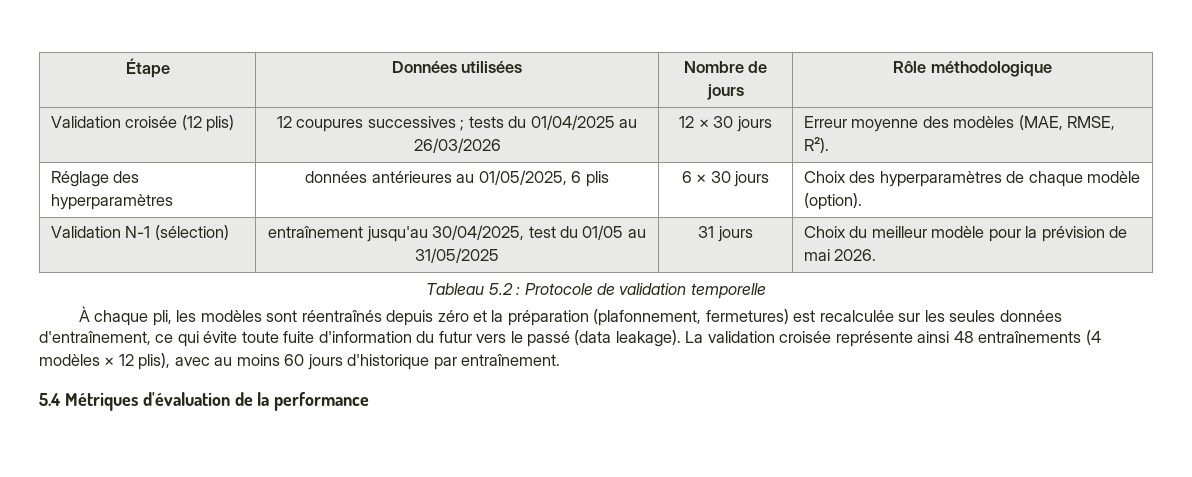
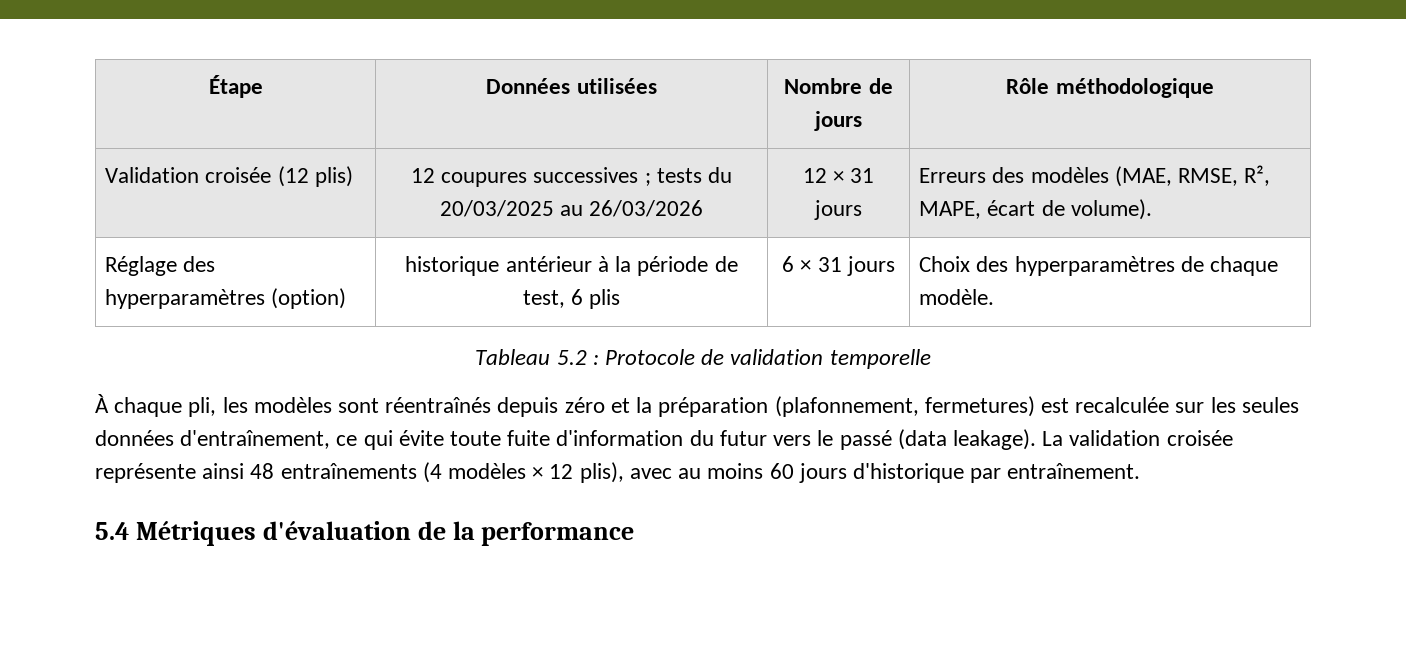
- Validation croisée (12 plis) | 12 coupures successives ; tests du 01/04/2025 au 26/03/2026 | 12 × 30 jours | Erreur moyenne des modèles (MAE, RMSE, R²).
- Réglage des hyperparamètres | données antérieures au 01/05/2025, 6 plis | 6 × 30 jours | Choix des hyperparamètres de chaque modèle (option).
- Validation N-1 (sélection) | entraînement jusqu'au 30/04/2025, test du 01/05 au 31/05/2025 | 31 jours | Choix du meilleur modèle pour la prévision de mai 2026.
+ Validation croisée (12 plis) | 12 coupures successives ; tests du 20/03/2025 au 26/03/2026 | 12 × 31 jours | Erreurs des modèles (MAE, RMSE, R², MAPE, écart de volume).
+ Réglage des hyperparamètres (option) | historique antérieur à la période de test, 6 plis | 6 × 31 jours | Choix des hyperparamètres de chaque modèle.

